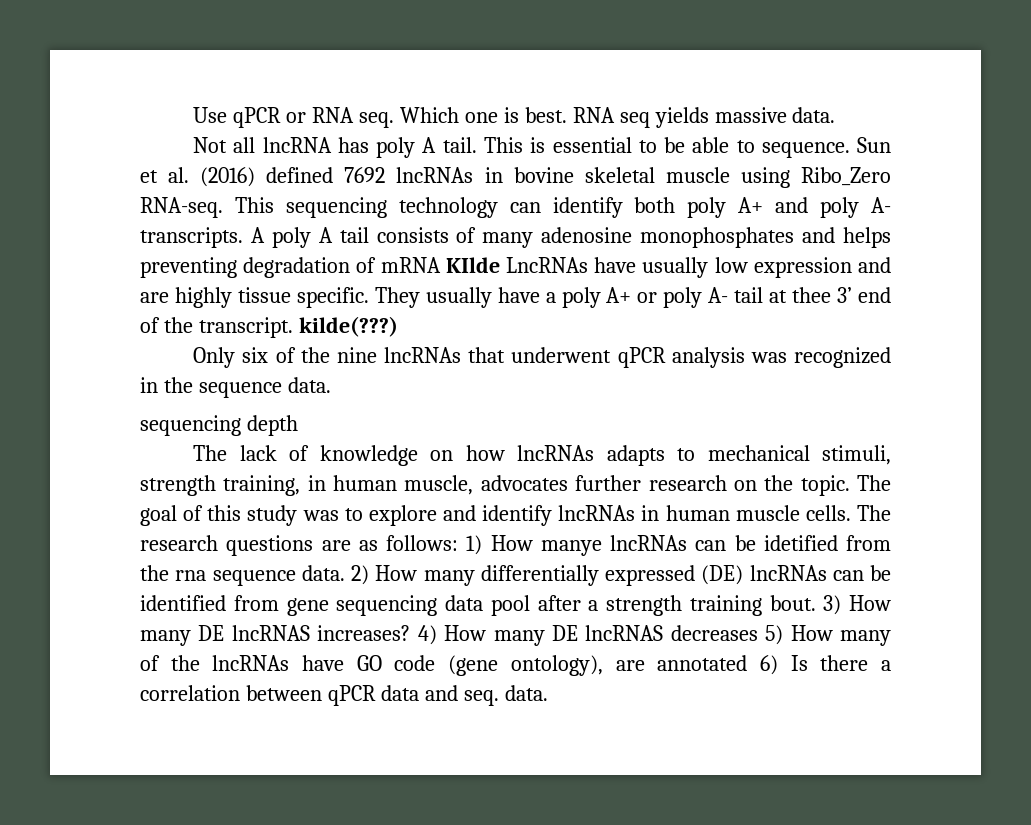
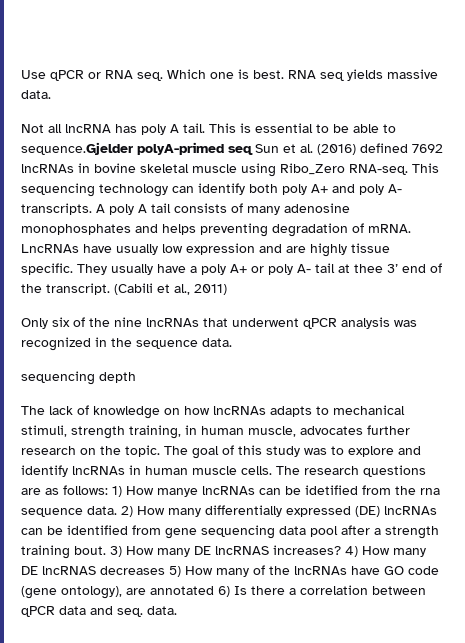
- This is essential to be able to sequence. Sun et al. (2016) defined 7692 lncRNAs in bovine skeletal muscle using Ribo_Zero RNA-seq.
+ This is essential to be able to sequence.Gjelder polyA-primed seq Sun et al. (2016) defined 7692 lncRNAs in bovine skeletal muscle using Ribo_Zero RNA-seq.
- A poly A tail consists of many adenosine monophosphates and helps preventing degradation of mRNA KIlde LncRNAs have usually low expression and are highly tissue specific.
+ A poly A tail consists of many adenosine monophosphates and helps preventing degradation of mRNA. LncRNAs have usually low expression and are highly tissue specific.
- They usually have a poly A+ or poly A- tail at thee 3’ end of the transcript. kilde(???)
+ They usually have a poly A+ or poly A- tail at thee 3’ end of the transcript. (Cabili et al., 2011)

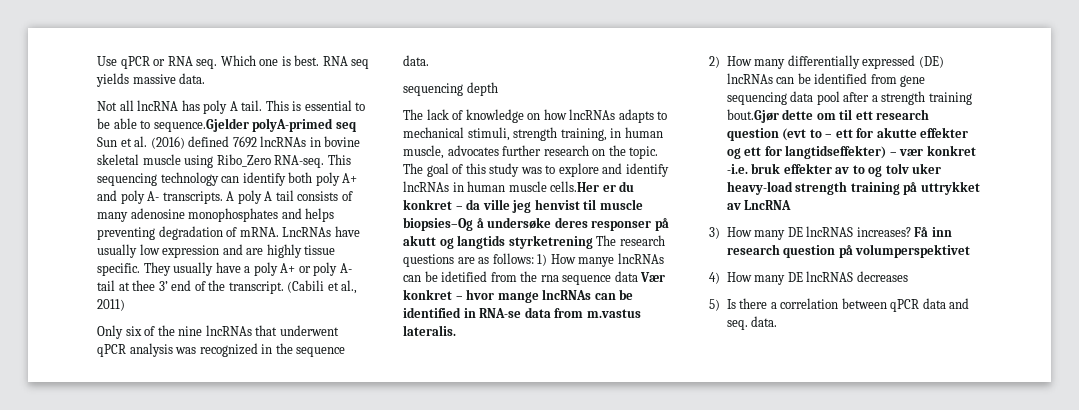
- The goal of this study was to explore and identify lncRNAs in human muscle cells. The research questions are as follows: 1) How manye lncRNAs can be idetified from the rna sequence data. 2) How many differentially expressed (DE) lncRNAs can be identified from gene sequencing data pool after a strength training bout. 3) How many DE lncRNAS increases? 4) How many DE lncRNAS decreases 5) How many of the lncRNAs have GO code (gene ontology), are annotated 6) Is there a correlation between qPCR data and seq. data.
+ The goal of this study was to explore and identify lncRNAs in human muscle cells.Her er du konkret – da ville jeg henvist til muscle biopsies–Og å undersøke deres responser på akutt og langtids styrketrening The research questions are as follows: 1) How manye lncRNAs can be idetified from the rna sequence data Vær konkret – hvor mange lncRNAs can be identified in RNA-se data from m.vastus lateralis.
+ 2) How many differentially expressed (DE) lncRNAs can be identified from gene sequencing data pool after a strength training bout.Gjør dette om til ett research question (evt to – ett for akutte effekter og ett for langtidseffekter) – vær konkret -i.e. bruk effekter av to og tolv uker heavy-load strength training på uttrykket av LncRNA
+ 3) How many DE lncRNAS increases? Få inn research question på volumperspektivet
+ 4) How many DE lncRNAS decreases
+ 5) Is there a correlation between qPCR data and seq. data.

